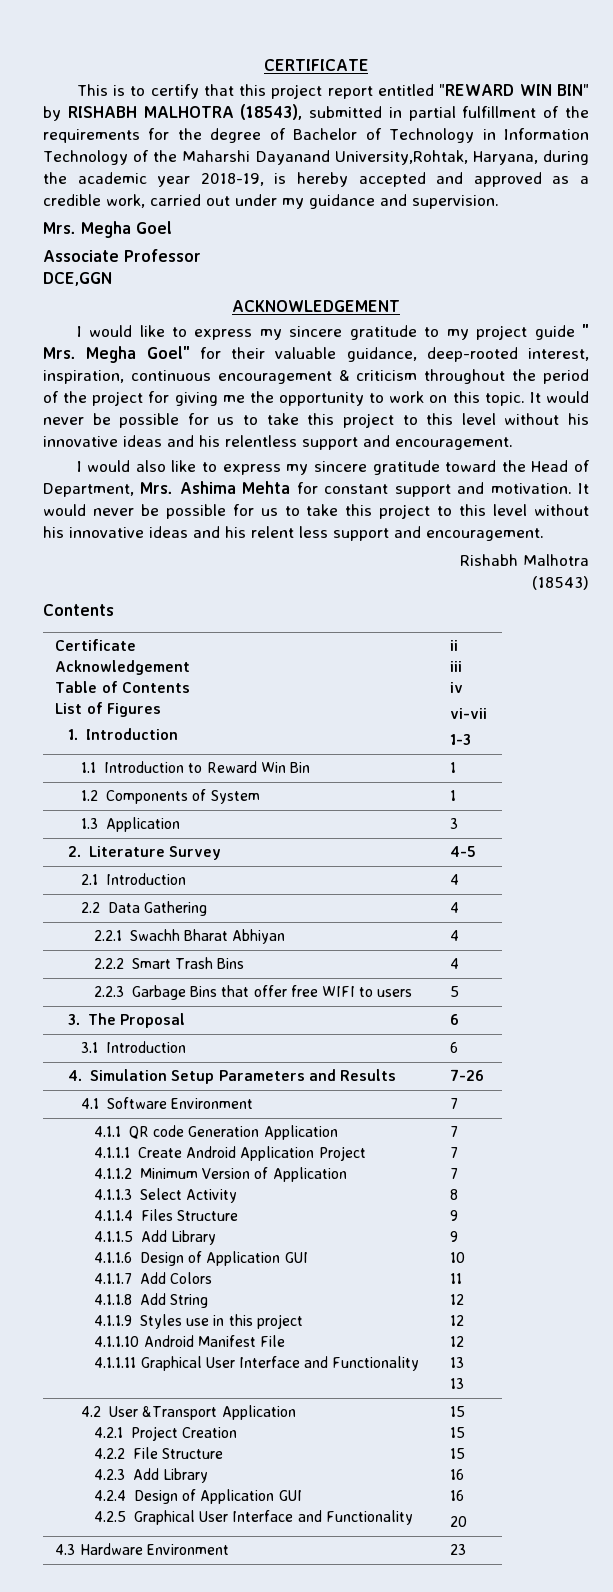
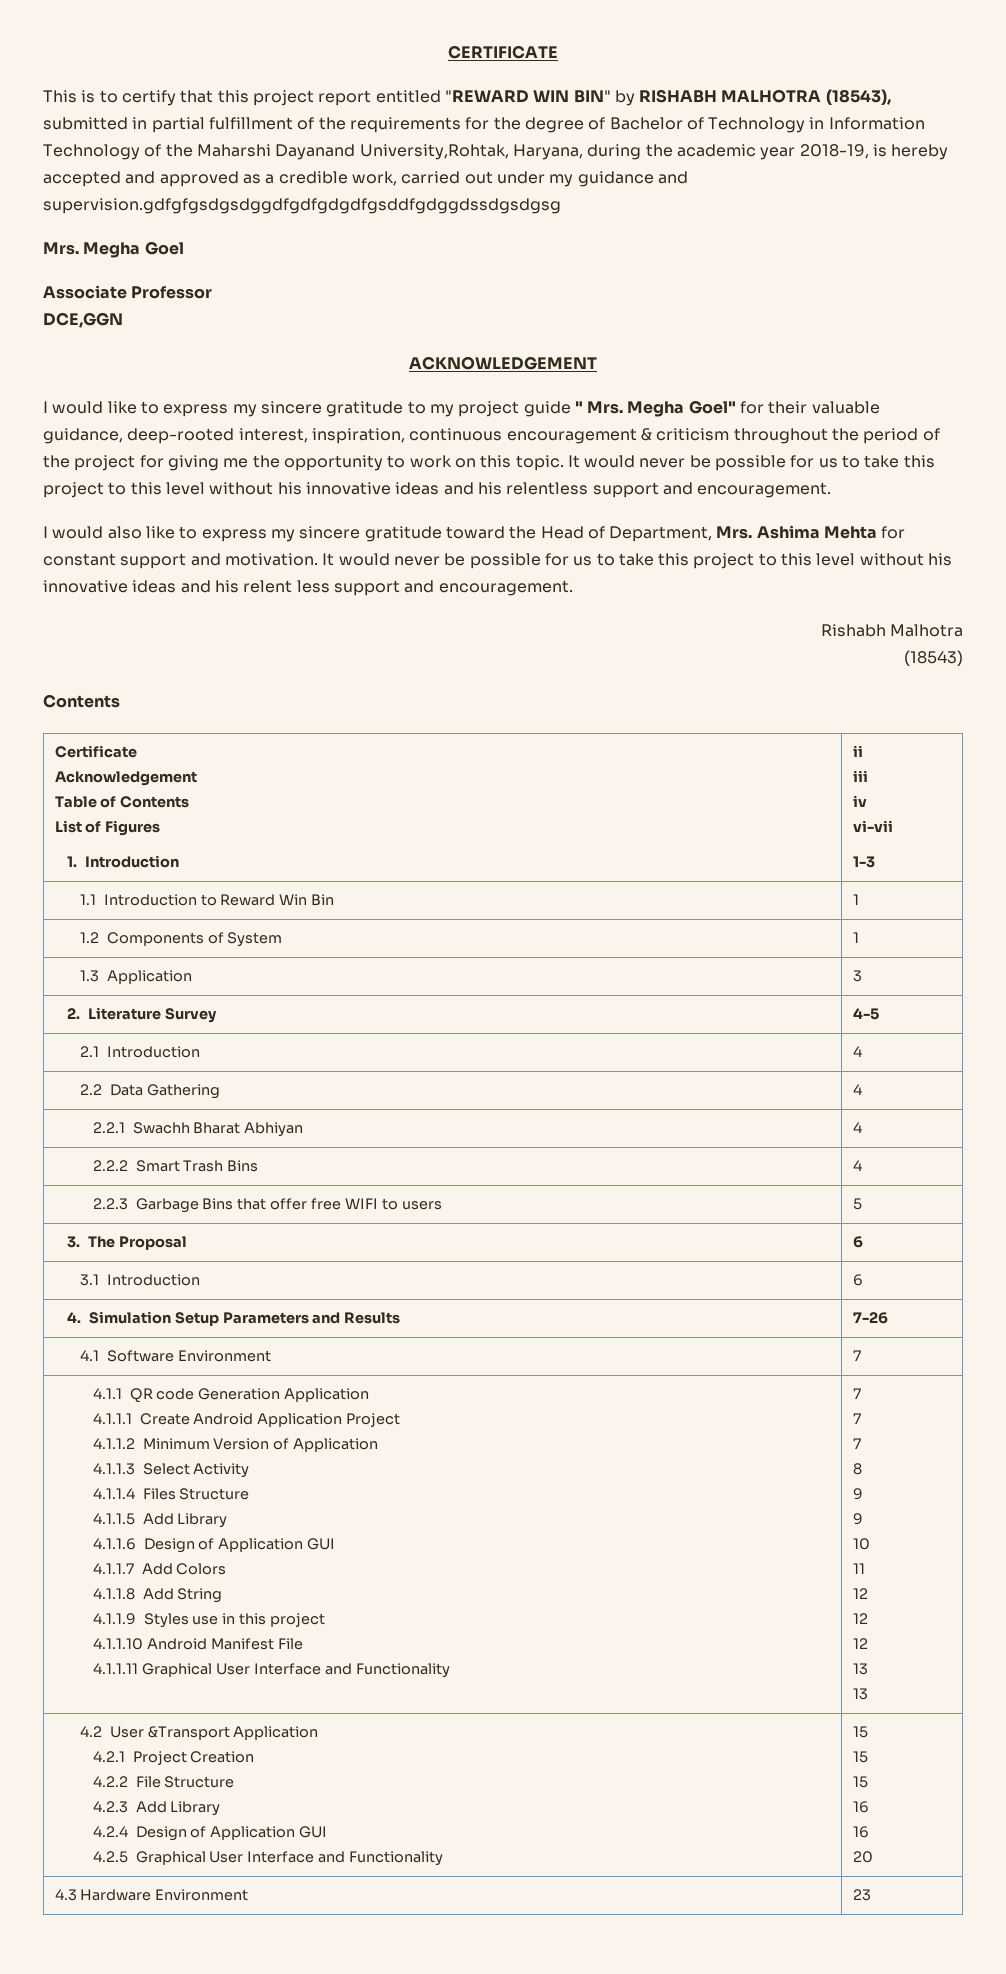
- This is to certify that this project report entitled "REWARD WIN BIN" by RISHABH MALHOTRA (18543), submitted in partial fulfillment of the requirements for the degree of Bachelor of Technology in Information Technology of the Maharshi Dayanand University,Rohtak, Haryana, during the academic year 2018-19, is hereby accepted and approved as a credible work, carried out under my guidance and supervision.
+ This is to certify that this project report entitled "REWARD WIN BIN" by RISHABH MALHOTRA (18543), submitted in partial fulfillment of the requirements for the degree of Bachelor of Technology in Information Technology of the Maharshi Dayanand University,Rohtak, Haryana, during the academic year 2018-19, is hereby accepted and approved as a credible work, carried out under my guidance and supervision.gdfgfgsdgsdggdfgdfgdgdfgsddfgdggdssdgsdgsg

